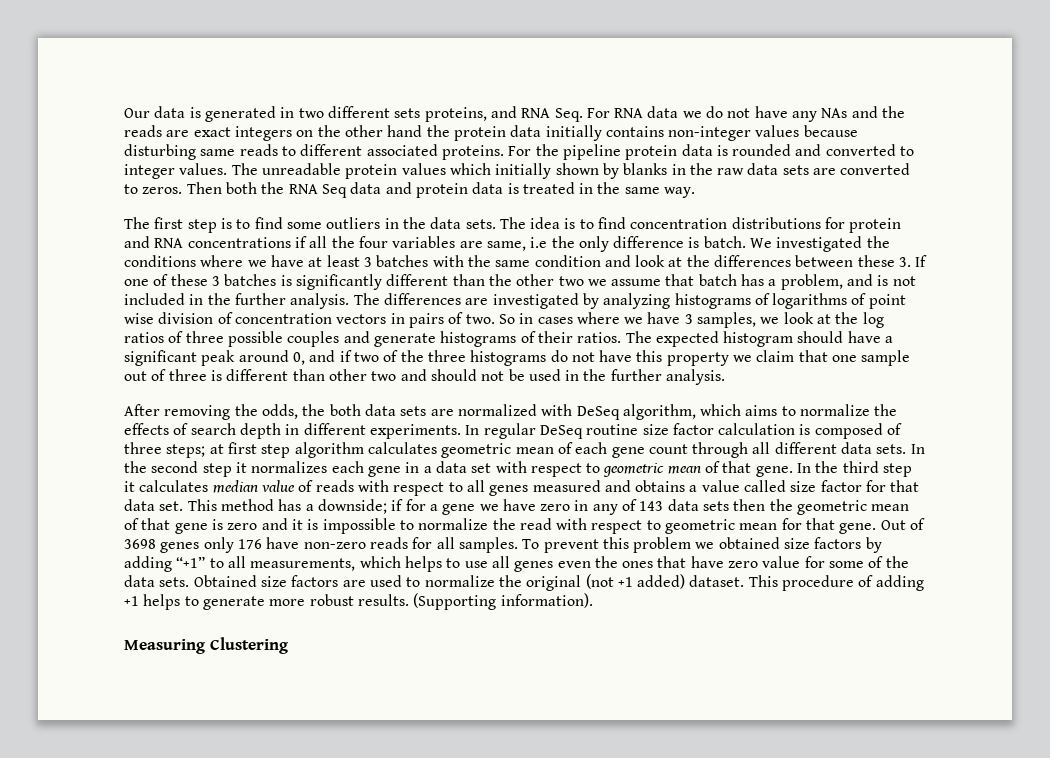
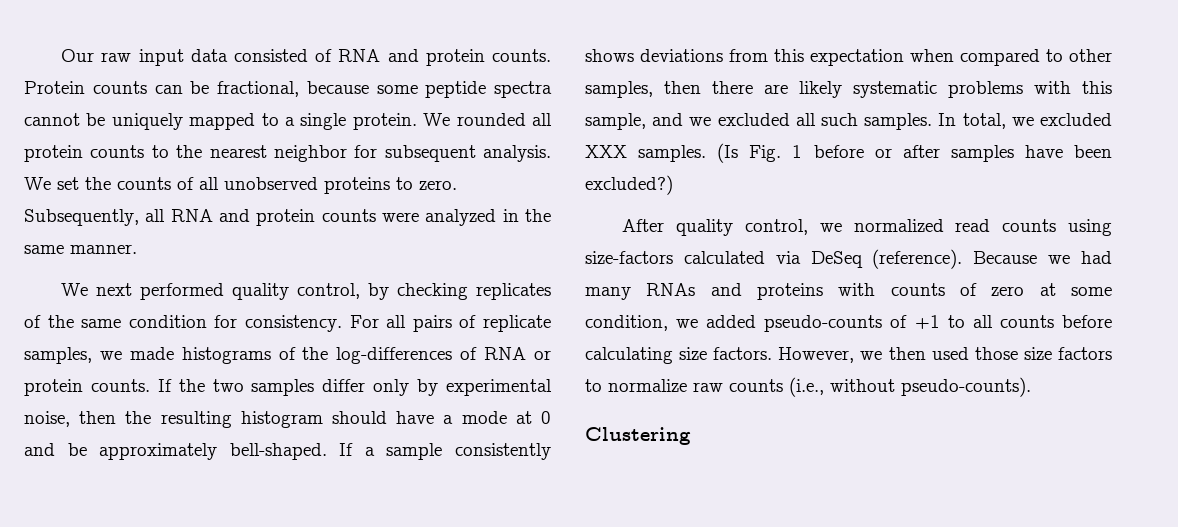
- Our data is generated in two different sets proteins, and RNA Seq. For RNA data we do not have any NAs and the reads are exact integers on the other hand the protein data initially contains non-integer values because disturbing same reads to different associated proteins. For the pipeline protein data is rounded and converted to integer values. The unreadable protein values which initially shown by blanks in the raw data sets are converted to zeros. Then both the RNA Seq data and protein data is treated in the same way.
- The first step is to find some outliers in the data sets. The idea is to find concentration distributions for protein and RNA concentrations if all the four variables are same, i.e the only difference is batch. We investigated the conditions where we have at least 3 batches with the same condition and look at the differences between these 3. If one of these 3 batches is significantly different than the other two we assume that batch has a problem, and is not included in the further analysis. The differences are investigated by analyzing histograms of logarithms of point wise division of concentration vectors in pairs of two. So in cases where we have 3 samples, we look at the log ratios of three possible couples and generate histograms of their ratios. The expected histogram should have a significant peak around 0, and if two of the three histograms do not have this property we claim that one sample out of three is different than other two and should not be used in the further analysis.
- After removing the odds, the both data sets are normalized with DeSeq algorithm, which aims to normalize the effects of search depth in different experiments. In regular DeSeq routine size factor calculation is composed of three steps; at first step algorithm calculates geometric mean of each gene count through all different data sets. In the second step it normalizes each gene in a data set with respect to geometric mean of that gene. In the third step it calculates median value of reads with respect to all genes measured and obtains a value called size factor for that data set. This method has a downside; if for a gene we have zero in any of 143 data sets then the geometric mean of that gene is zero and it is impossible to normalize the read with respect to geometric mean for that gene. Out of 3698 genes only 176 have non-zero reads for all samples. To prevent this problem we obtained size factors by adding “+1” to all measurements, which helps to use all genes even the ones that have zero value for some of the data sets. Obtained size factors are used to normalize the original (not +1 added) dataset. This procedure of adding +1 helps to generate more robust results. (Supporting information).
- Measuring Clustering
+ Our raw input data consisted of RNA and protein counts. Protein counts can be fractional, because some peptide spectra cannot be uniquely mapped to a single protein. We rounded all protein counts to the nearest neighbor for subsequent analysis. We set the counts of all unobserved proteins to zero. Subsequently, all RNA and protein counts were analyzed in the same manner.
+ We next performed quality control, by checking replicates of the same condition for consistency. For all pairs of replicate samples, we made histograms of the log-differences of RNA or protein counts. If the two samples differ only by experimental noise, then the resulting histogram should have a mode at 0 and be approximately bell-shaped. If a sample consistently shows deviations from this expectation when compared to other samples, then there are likely systematic problems with this sample, and we excluded all such samples. In total, we excluded XXX samples. (Is Fig. 1 before or after samples have been excluded?)
+ After quality control, we normalized read counts using size-factors calculated via DeSeq (reference). Because we had many RNAs and proteins with counts of zero at some condition, we added pseudo-counts of +1 to all counts before calculating size factors. However, we then used those size factors to normalize raw counts (i.e., without pseudo-counts).
+ Clustering

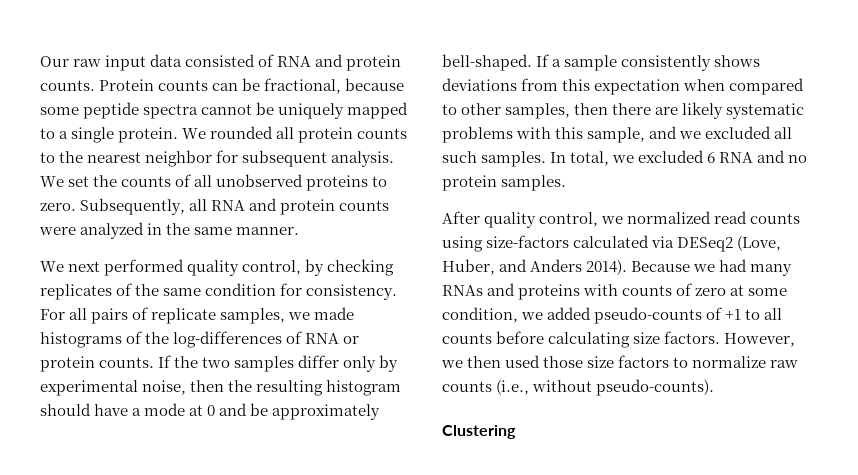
- In total, we excluded XXX samples. (Is Fig. 1 before or after samples have been excluded?)
+ In total, we excluded 6 RNA and no protein samples.
- After quality control, we normalized read counts using size-factors calculated via DeSeq (reference).
+ After quality control, we normalized read counts using size-factors calculated via DESeq2 (Love, Huber, and Anders 2014).

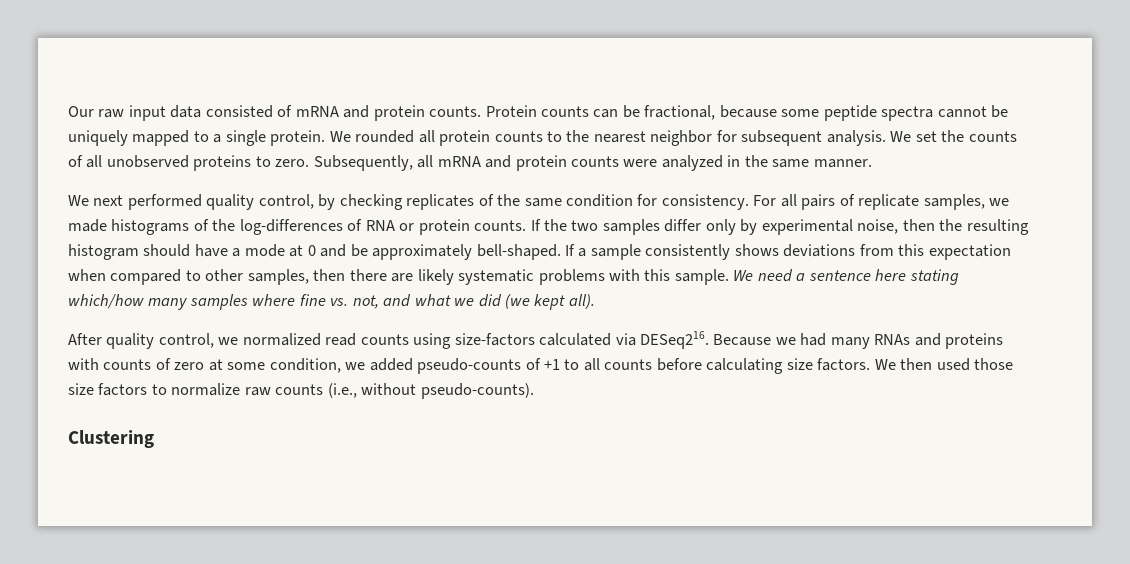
- Our raw input data consisted of RNA and protein counts.
+ Our raw input data consisted of mRNA and protein counts.
- Subsequently, all RNA and protein counts were analyzed in the same manner.
+ Subsequently, all mRNA and protein counts were analyzed in the same manner.
- If a sample consistently shows deviations from this expectation when compared to other samples, then there are likely systematic problems with this sample, and we excluded all such samples. In total, we excluded 6 RNA and no protein samples.
+ If a sample consistently shows deviations from this expectation when compared to other samples, then there are likely systematic problems with this sample. We need a sentence here stating which/how many samples where fine vs. not, and what we did (we kept all).
- After quality control, we normalized read counts using size-factors calculated via DESeq2 (Love, Huber, and Anders 2014).
+ After quality control, we normalized read counts using size-factors calculated via DESeq216.
- However, we then used those size factors to normalize raw counts (i.e., without pseudo-counts).
+ We then used those size factors to normalize raw counts (i.e., without pseudo-counts).

